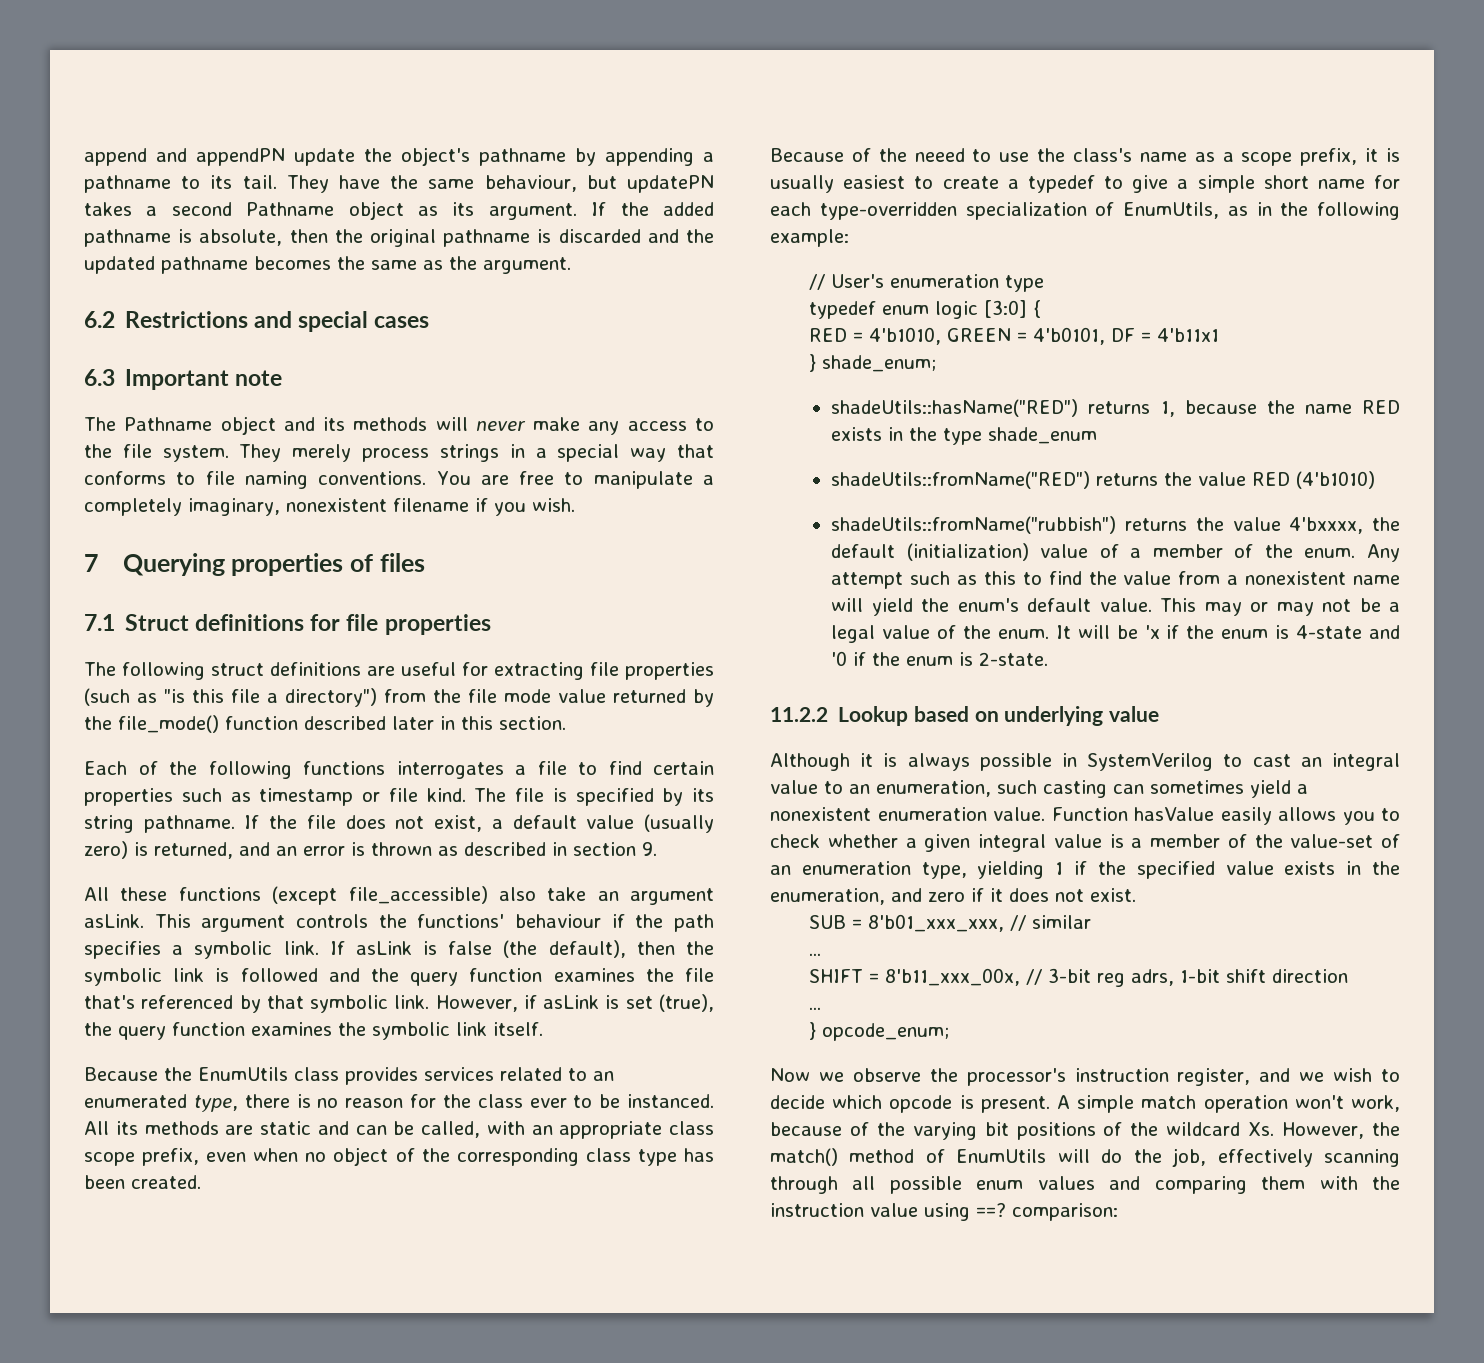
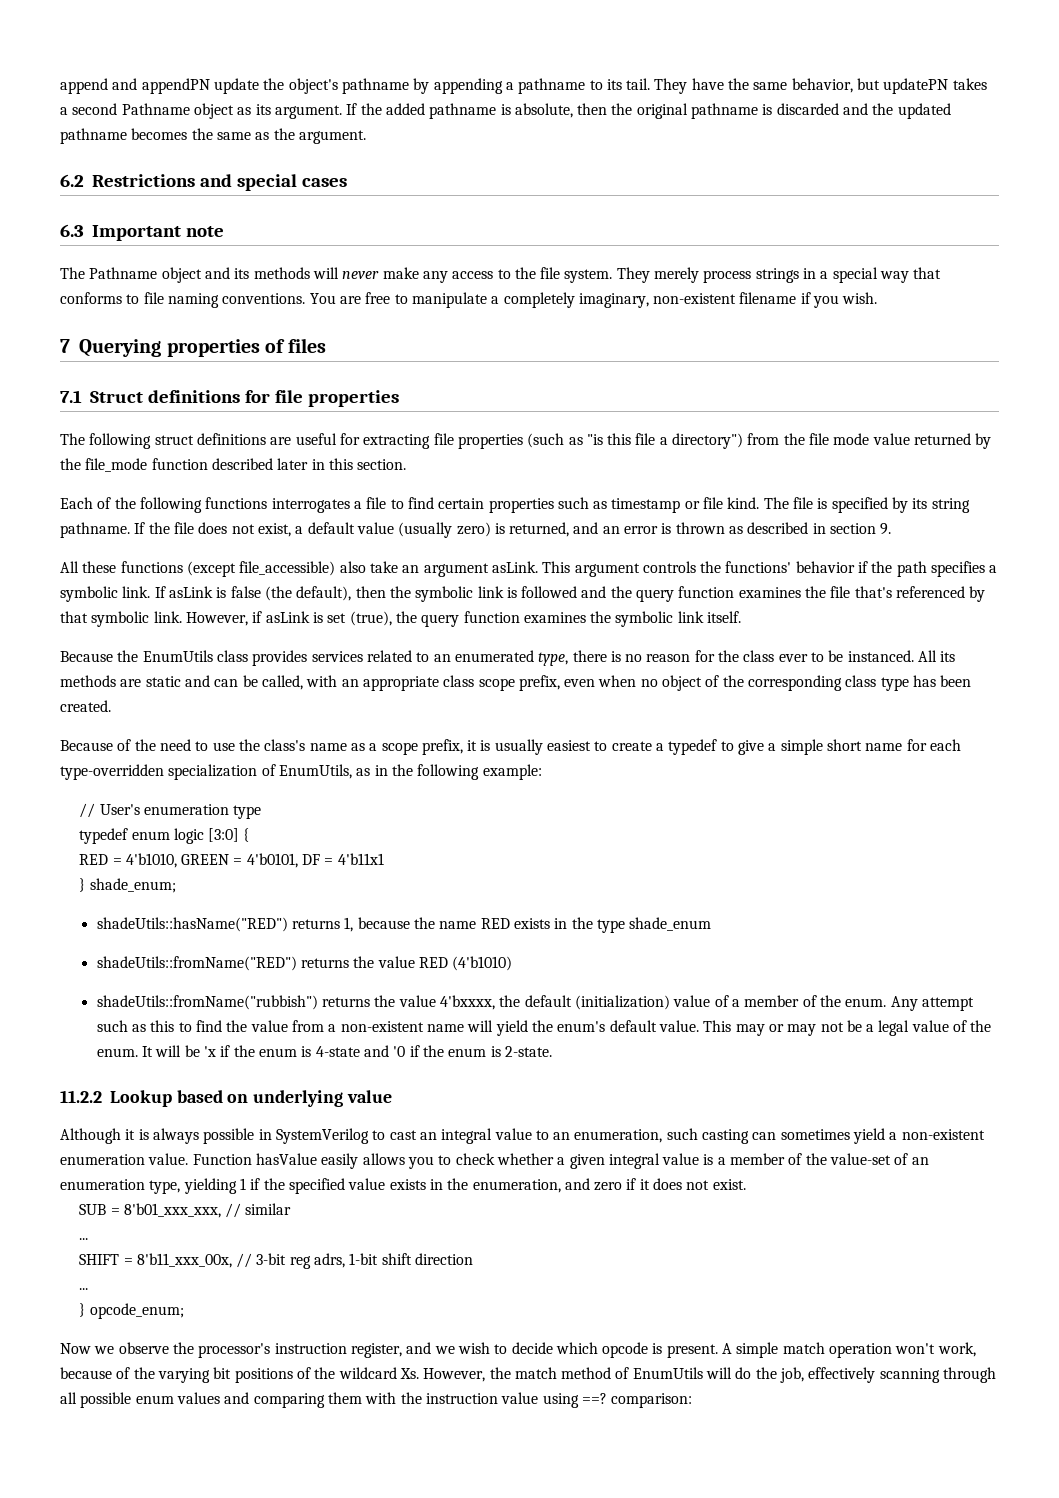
- They have the same behaviour, but updatePN takes a second Pathname object as its argument.
+ They have the same behavior, but updatePN takes a second Pathname object as its argument.
- You are free to manipulate a completely imaginary, nonexistent filename if you wish.
+ You are free to manipulate a completely imaginary, non-existent filename if you wish.
- The following struct definitions are useful for extracting file properties (such as "is this file a directory") from the file mode value returned by the file_mode() function described later in this section.
+ The following struct definitions are useful for extracting file properties (such as "is this file a directory") from the file mode value returned by the file_mode function described later in this section.
- This argument controls the functions' behaviour if the path specifies a symbolic link.
+ This argument controls the functions' behavior if the path specifies a symbolic link.
- Because of the neeed to use the class's name as a scope prefix, it is usually easiest to create a typedef to give a simple short name for each type-overridden specialization of EnumUtils, as in the following example:
+ Because of the need to use the class's name as a scope prefix, it is usually easiest to create a typedef to give a simple short name for each type-overridden specialization of EnumUtils, as in the following example:
- Any attempt such as this to find the value from a nonexistent name will yield the enum's default value.
+ Any attempt such as this to find the value from a non-existent name will yield the enum's default value.
- Although it is always possible in SystemVerilog to cast an integral value to an enumeration, such casting can sometimes yield a nonexistent enumeration value.
+ Although it is always possible in SystemVerilog to cast an integral value to an enumeration, such casting can sometimes yield a non-existent enumeration value.
- A simple match operation won't work, because of the varying bit positions of the wildcard Xs. However, the match() method of EnumUtils will do the job, effectively scanning through all possible enum values and comparing them with the instruction value using ==? comparison:
+ A simple match operation won't work, because of the varying bit positions of the wildcard Xs. However, the match method of EnumUtils will do the job, effectively scanning through all possible enum values and comparing them with the instruction value using ==? comparison:

